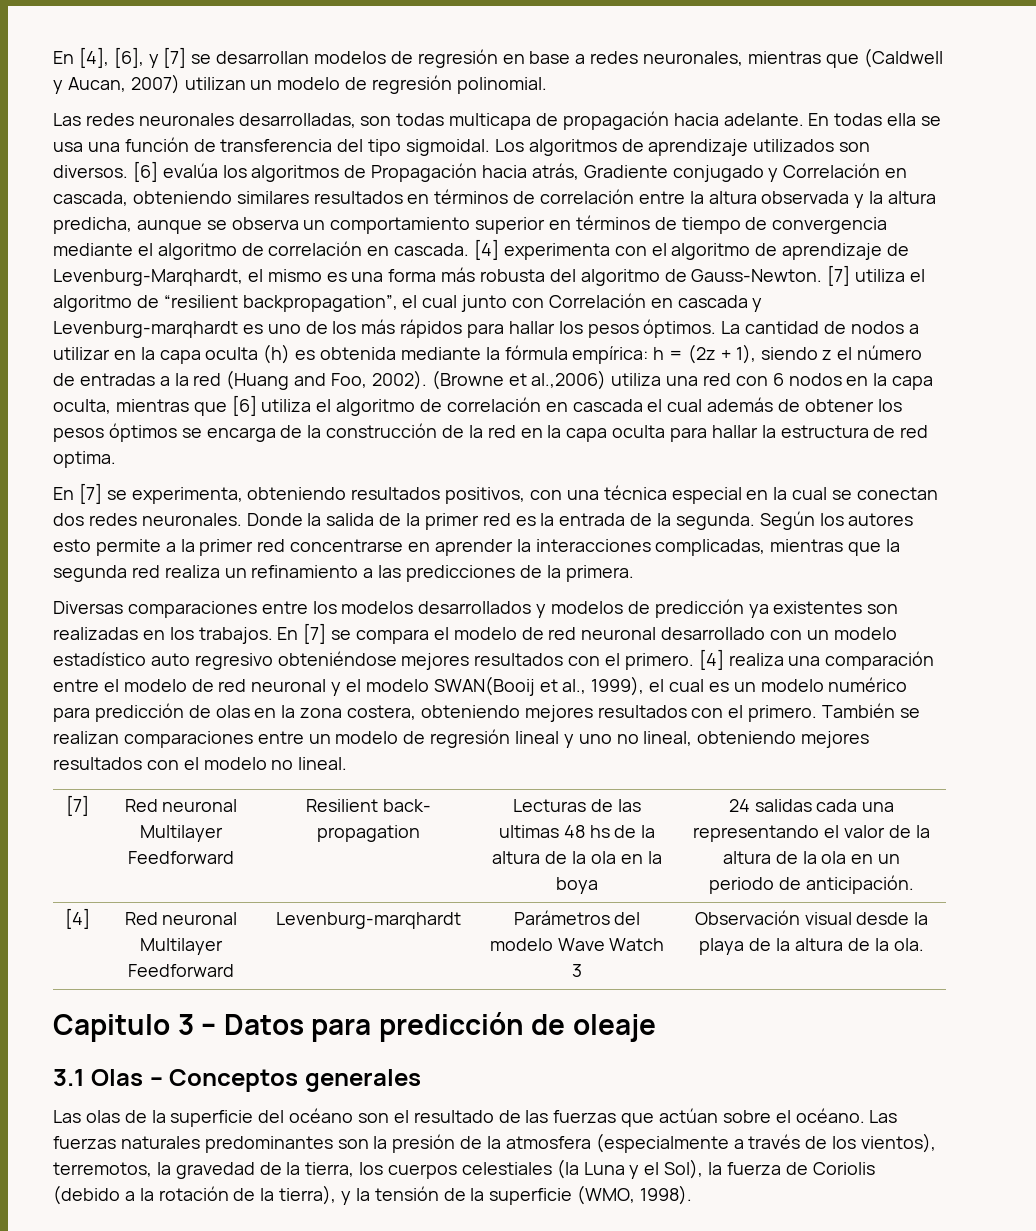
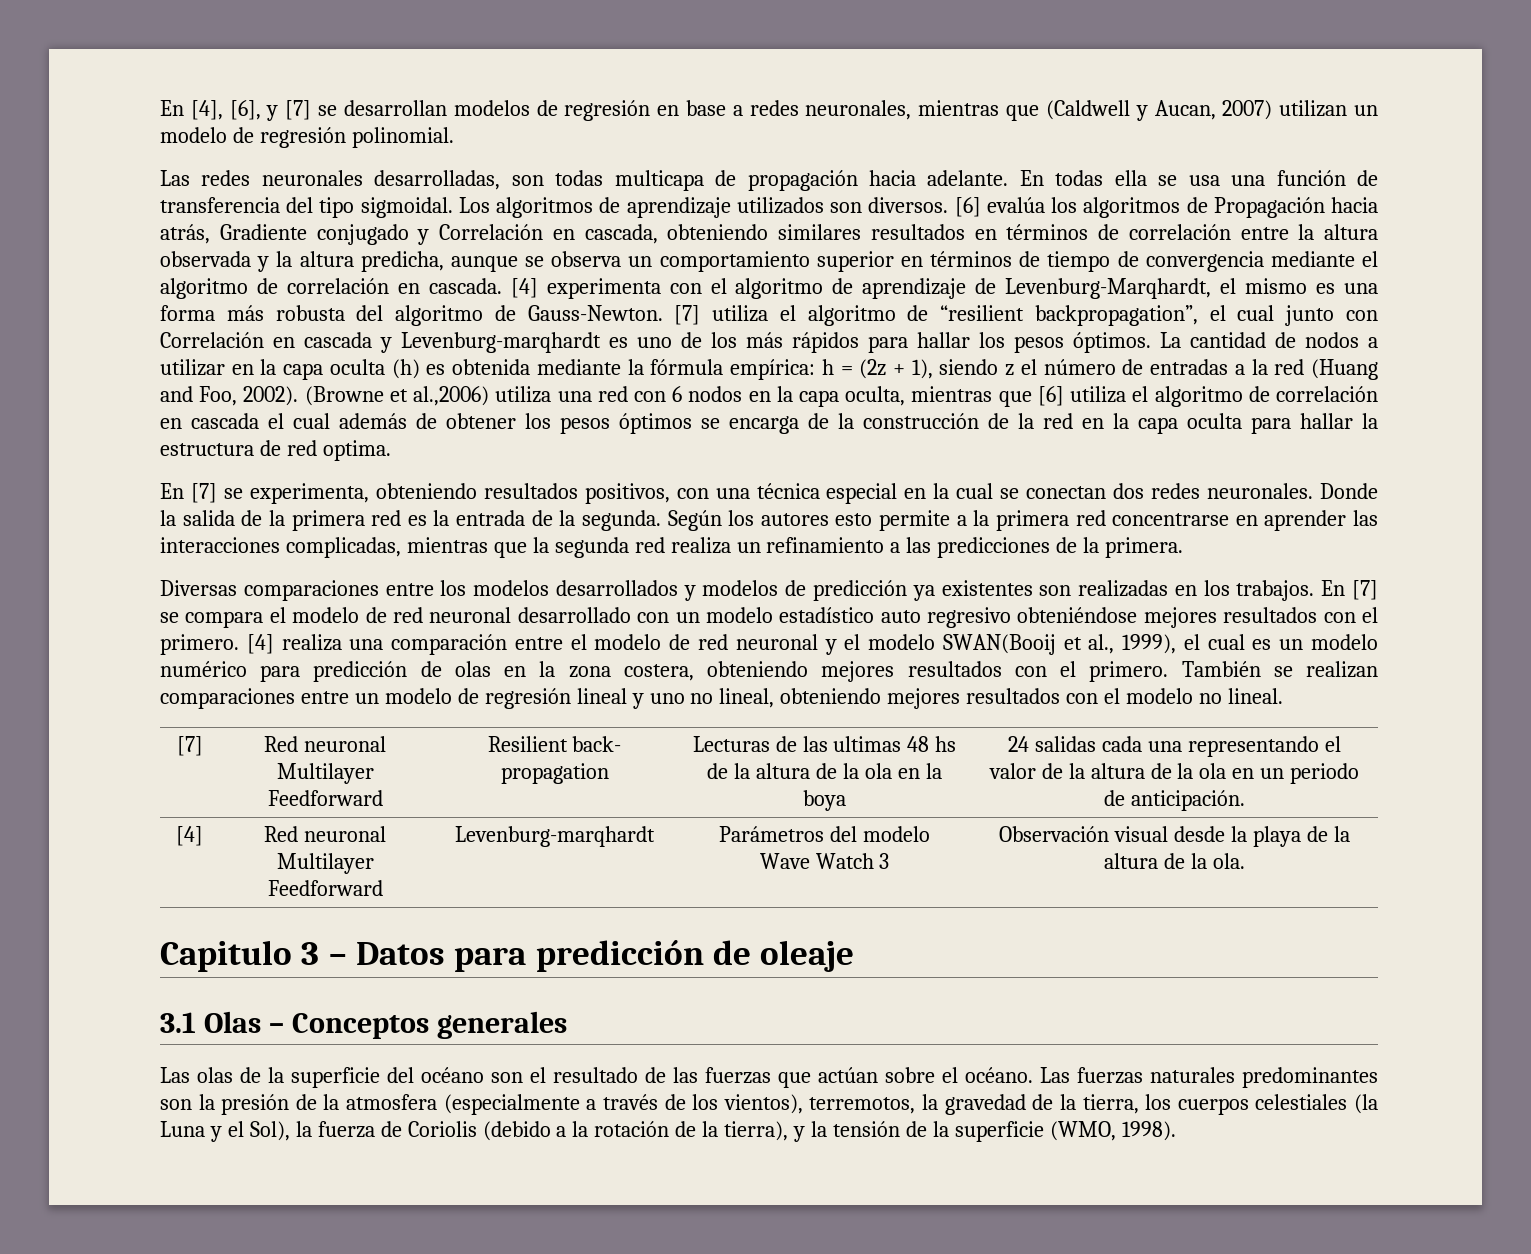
- Donde la salida de la primer red es la entrada de la segunda.
+ Donde la salida de la primera red es la entrada de la segunda.
- Según los autores esto permite a la primer red concentrarse en aprender la interacciones complicadas, mientras que la segunda red realiza un refinamiento a las predicciones de la primera.
+ Según los autores esto permite a la primera red concentrarse en aprender las interacciones complicadas, mientras que la segunda red realiza un refinamiento a las predicciones de la primera.

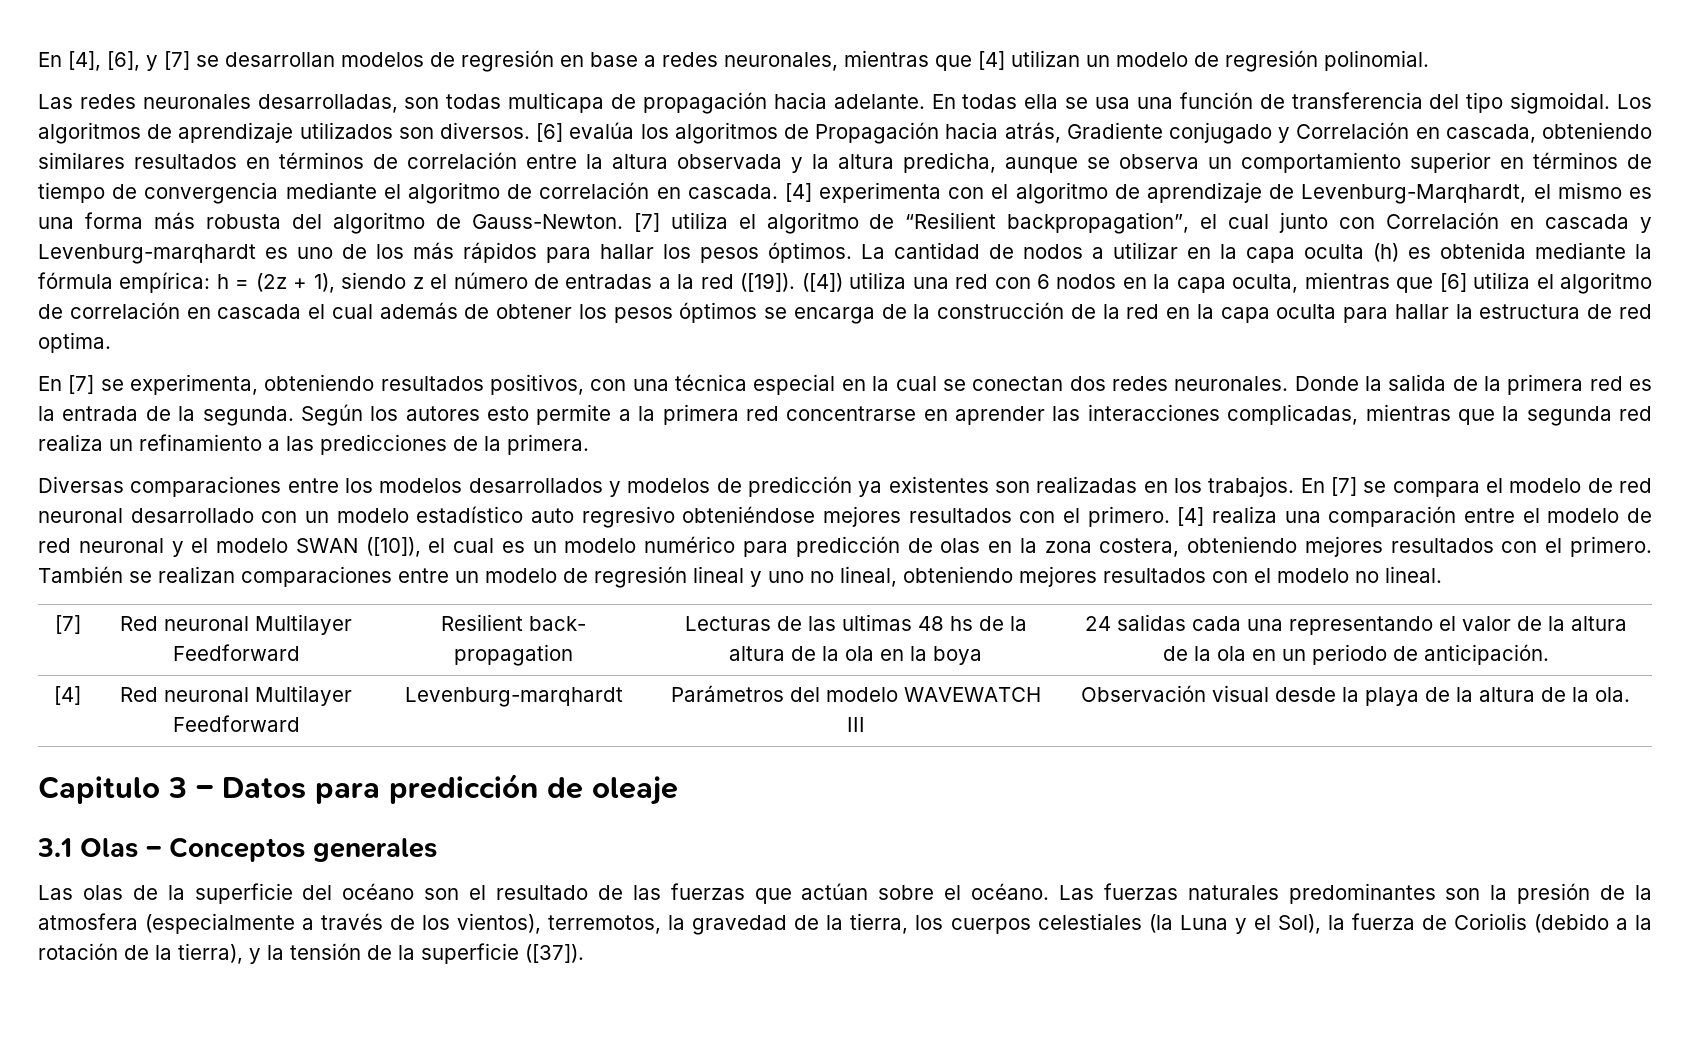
- En [4], [6], y [7] se desarrollan modelos de regresión en base a redes neuronales, mientras que (Caldwell y Aucan, 2007) utilizan un modelo de regresión polinomial.
+ En [4], [6], y [7] se desarrollan modelos de regresión en base a redes neuronales, mientras que [4] utilizan un modelo de regresión polinomial.
- [7] utiliza el algoritmo de “resilient backpropagation”, el cual junto con Correlación en cascada y Levenburg-marqhardt es uno de los más rápidos para hallar los pesos óptimos.
+ [7] utiliza el algoritmo de “Resilient backpropagation”, el cual junto con Correlación en cascada y Levenburg-marqhardt es uno de los más rápidos para hallar los pesos óptimos.
- h = (2z + 1), siendo z el número de entradas a la red (Huang and Foo, 2002). (Browne et al.,2006) utiliza una red con 6 nodos en la capa oculta, mientras que [6] utiliza el algoritmo de correlación en cascada el cual además de obtener los pesos óptimos se encarga de la construcción de la red en la capa oculta para hallar la estructura de red optima.
+ h = (2z + 1), siendo z el número de entradas a la red ([19]). ([4]) utiliza una red con 6 nodos en la capa oculta, mientras que [6] utiliza el algoritmo de correlación en cascada el cual además de obtener los pesos óptimos se encarga de la construcción de la red en la capa oculta para hallar la estructura de red optima.
- [4] realiza una comparación entre el modelo de red neuronal y el modelo SWAN(Booij et al., 1999), el cual es un modelo numérico para predicción de olas en la zona costera, obteniendo mejores resultados con el primero.
+ [4] realiza una comparación entre el modelo de red neuronal y el modelo SWAN ([10]), el cual es un modelo numérico para predicción de olas en la zona costera, obteniendo mejores resultados con el primero.
- [4] | Red neuronal Multilayer Feedforward | Levenburg-marqhardt | Parámetros del modelo Wave Watch 3 | Observación visual desde la playa de la altura de la ola.
+ [4] | Red neuronal Multilayer Feedforward | Levenburg-marqhardt | Parámetros del modelo WAVEWATCH III | Observación visual desde la playa de la altura de la ola.
- Las fuerzas naturales predominantes son la presión de la atmosfera (especialmente a través de los vientos), terremotos, la gravedad de la tierra, los cuerpos celestiales (la Luna y el Sol), la fuerza de Coriolis (debido a la rotación de la tierra), y la tensión de la superficie (WMO, 1998).
+ Las fuerzas naturales predominantes son la presión de la atmosfera (especialmente a través de los vientos), terremotos, la gravedad de la tierra, los cuerpos celestiales (la Luna y el Sol), la fuerza de Coriolis (debido a la rotación de la tierra), y la tensión de la superficie ([37]).

